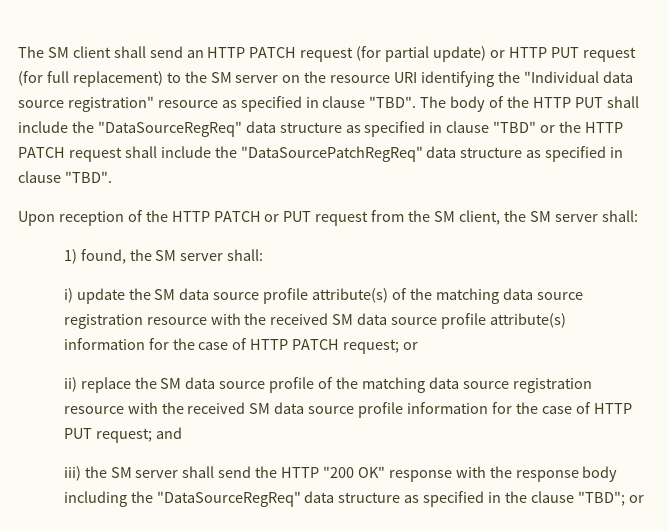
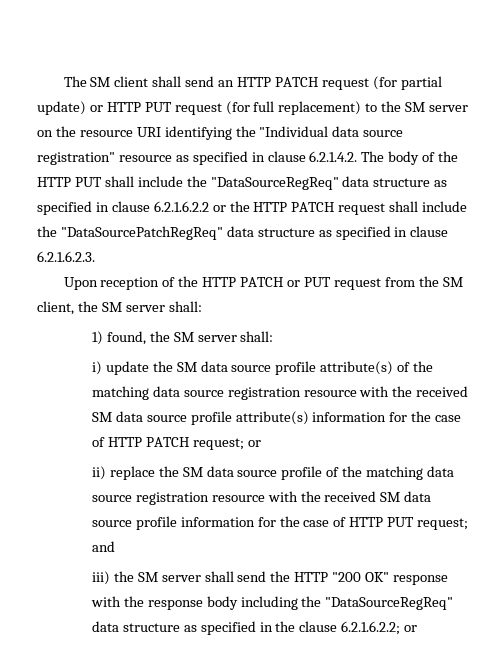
- The SM client shall send an HTTP PATCH request (for partial update) or HTTP PUT request (for full replacement) to the SM server on the resource URI identifying the "Individual data source registration" resource as specified in clause "TBD". The body of the HTTP PUT shall include the "DataSourceRegReq" data structure as specified in clause "TBD" or the HTTP PATCH request shall include the "DataSourcePatchRegReq" data structure as specified in clause "TBD".
+ The SM client shall send an HTTP PATCH request (for partial update) or HTTP PUT request (for full replacement) to the SM server on the resource URI identifying the "Individual data source registration" resource as specified in clause 6.2.1.4.2. The body of the HTTP PUT shall include the "DataSourceRegReq" data structure as specified in clause 6.2.1.6.2.2 or the HTTP PATCH request shall include the "DataSourcePatchRegReq" data structure as specified in clause 6.2.1.6.2.3.
- iii) the SM server shall send the HTTP "200 OK" response with the response body including the "DataSourceRegReq" data structure as specified in the clause "TBD"; or
+ iii) the SM server shall send the HTTP "200 OK" response with the response body including the "DataSourceRegReq" data structure as specified in the clause 6.2.1.6.2.2; or

